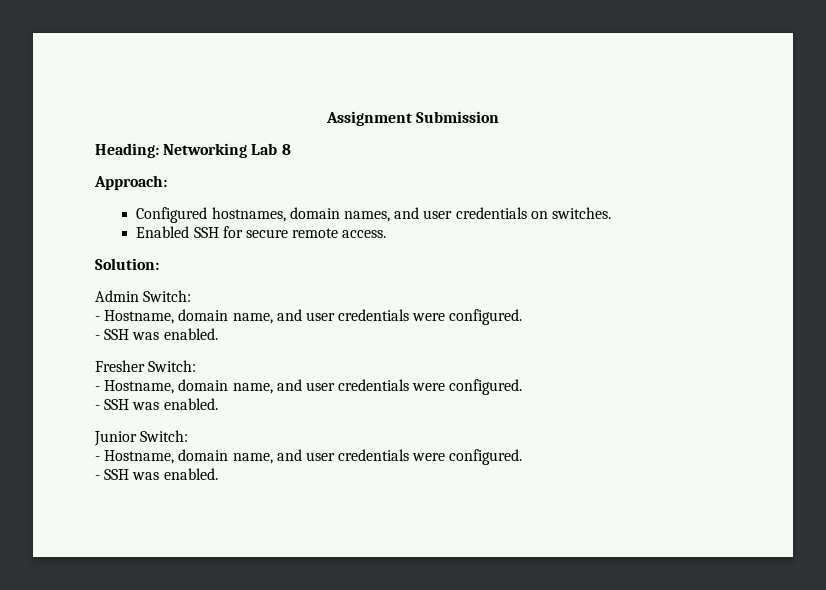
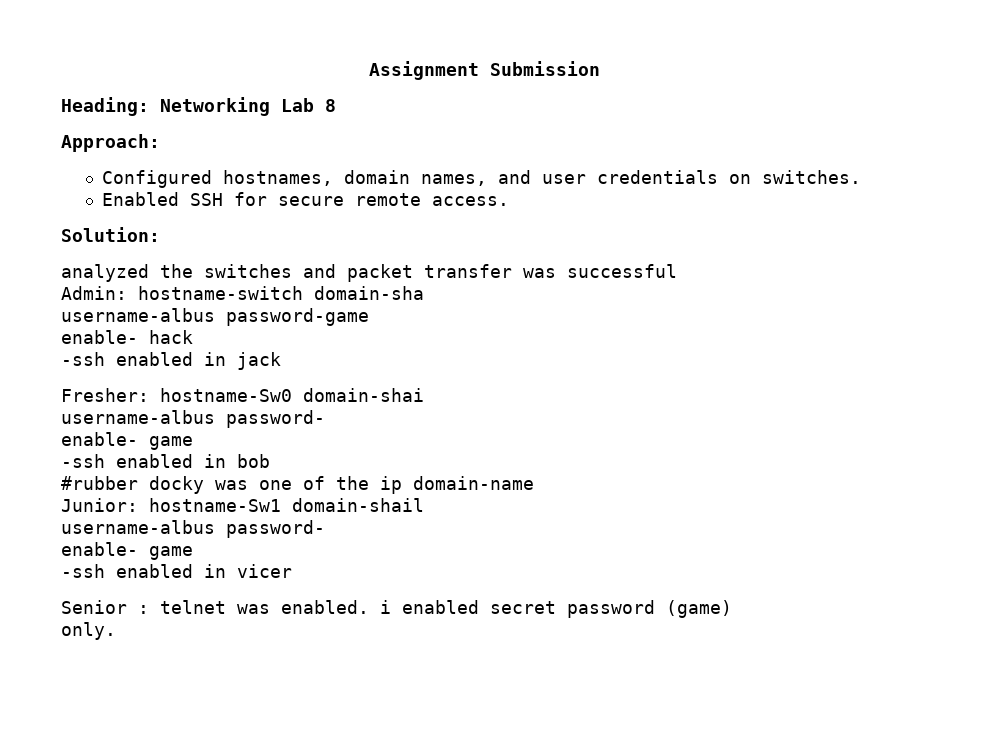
- Admin Switch:
- - Hostname, domain name, and user credentials were configured.
- - SSH was enabled.
- Fresher Switch:
- - Hostname, domain name, and user credentials were configured.
- - SSH was enabled.
- Junior Switch:
- - Hostname, domain name, and user credentials were configured.
- - SSH was enabled.
+ analyzed the switches and packet transfer was successful
+ Admin: hostname-switch domain-sha
+ username-albus password-game
+ enable- hack
+ -ssh enabled in jack
+ Fresher: hostname-Sw0 domain-shai
+ username-albus password-
+ enable- game
+ -ssh enabled in bob
+ #rubber docky was one of the ip domain-name
+ Junior: hostname-Sw1 domain-shail
+ username-albus password-
+ enable- game
+ -ssh enabled in vicer
+ Senior : telnet was enabled. i enabled secret password (game)
+ only.

